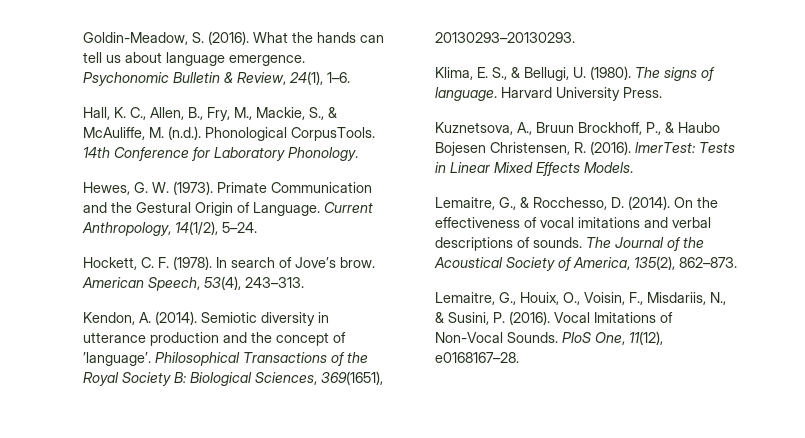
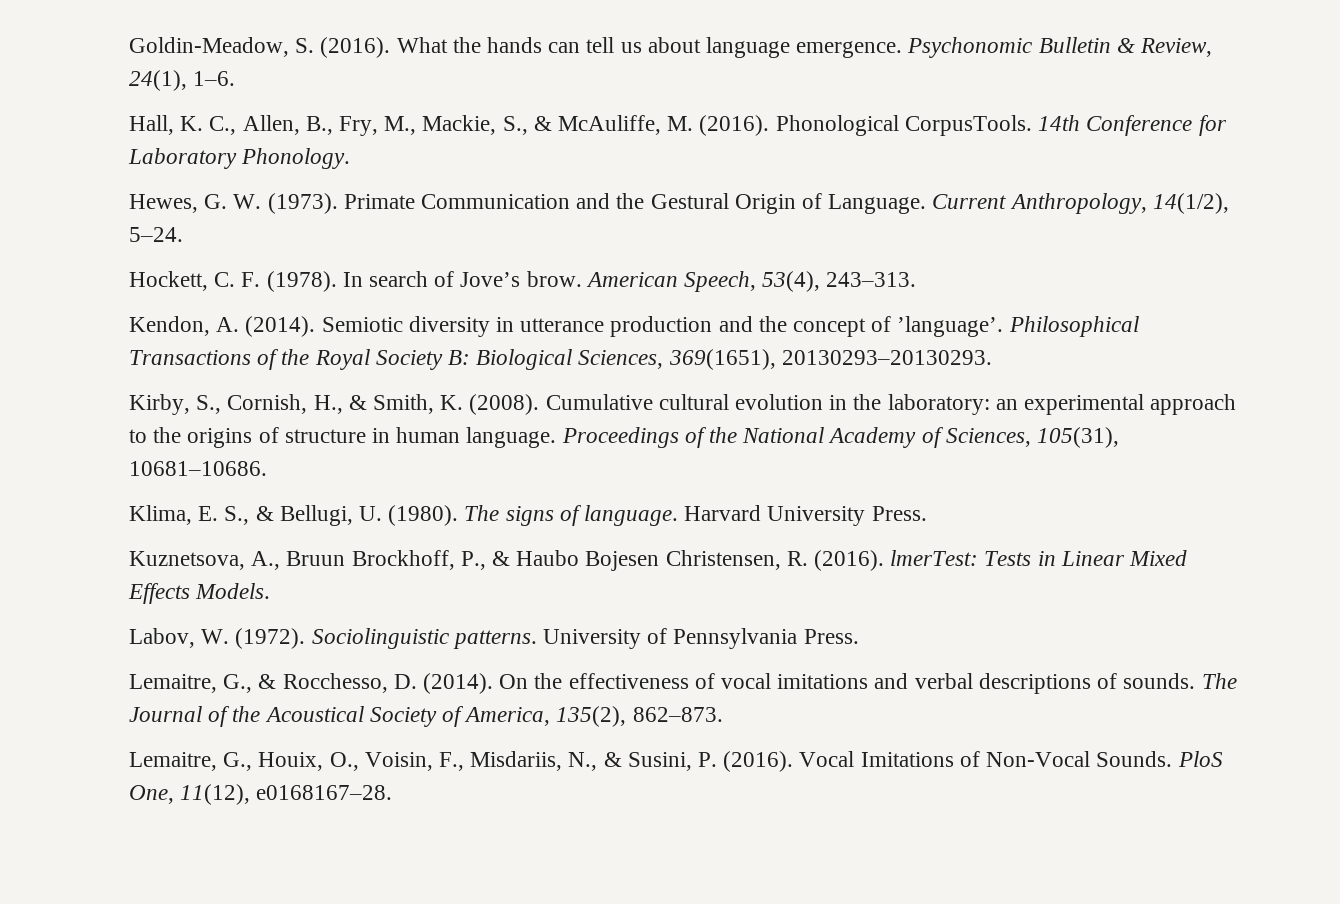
- Hall, K. C., Allen, B., Fry, M., Mackie, S., & McAuliffe, M. (n.d.). Phonological CorpusTools.
+ Hall, K. C., Allen, B., Fry, M., Mackie, S., & McAuliffe, M. (2016). Phonological CorpusTools.
+ Kirby, S., Cornish, H., & Smith, K. (2008). Cumulative cultural evolution in the laboratory: an experimental approach to the origins of structure in human language. Proceedings of the National Academy of Sciences, 105(31), 10681–10686.
+ Labov, W. (1972). Sociolinguistic patterns. University of Pennsylvania Press.

